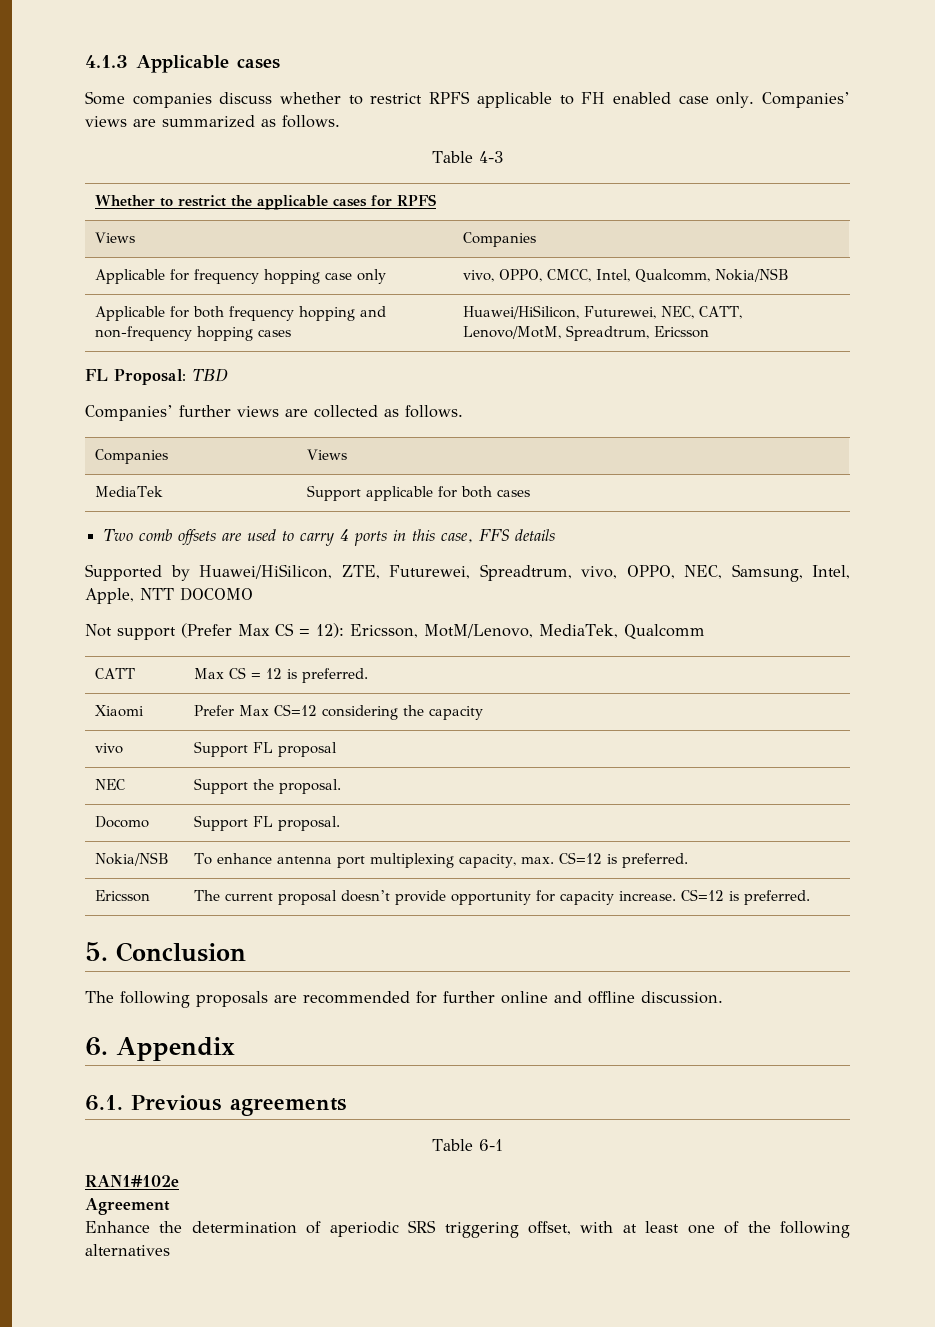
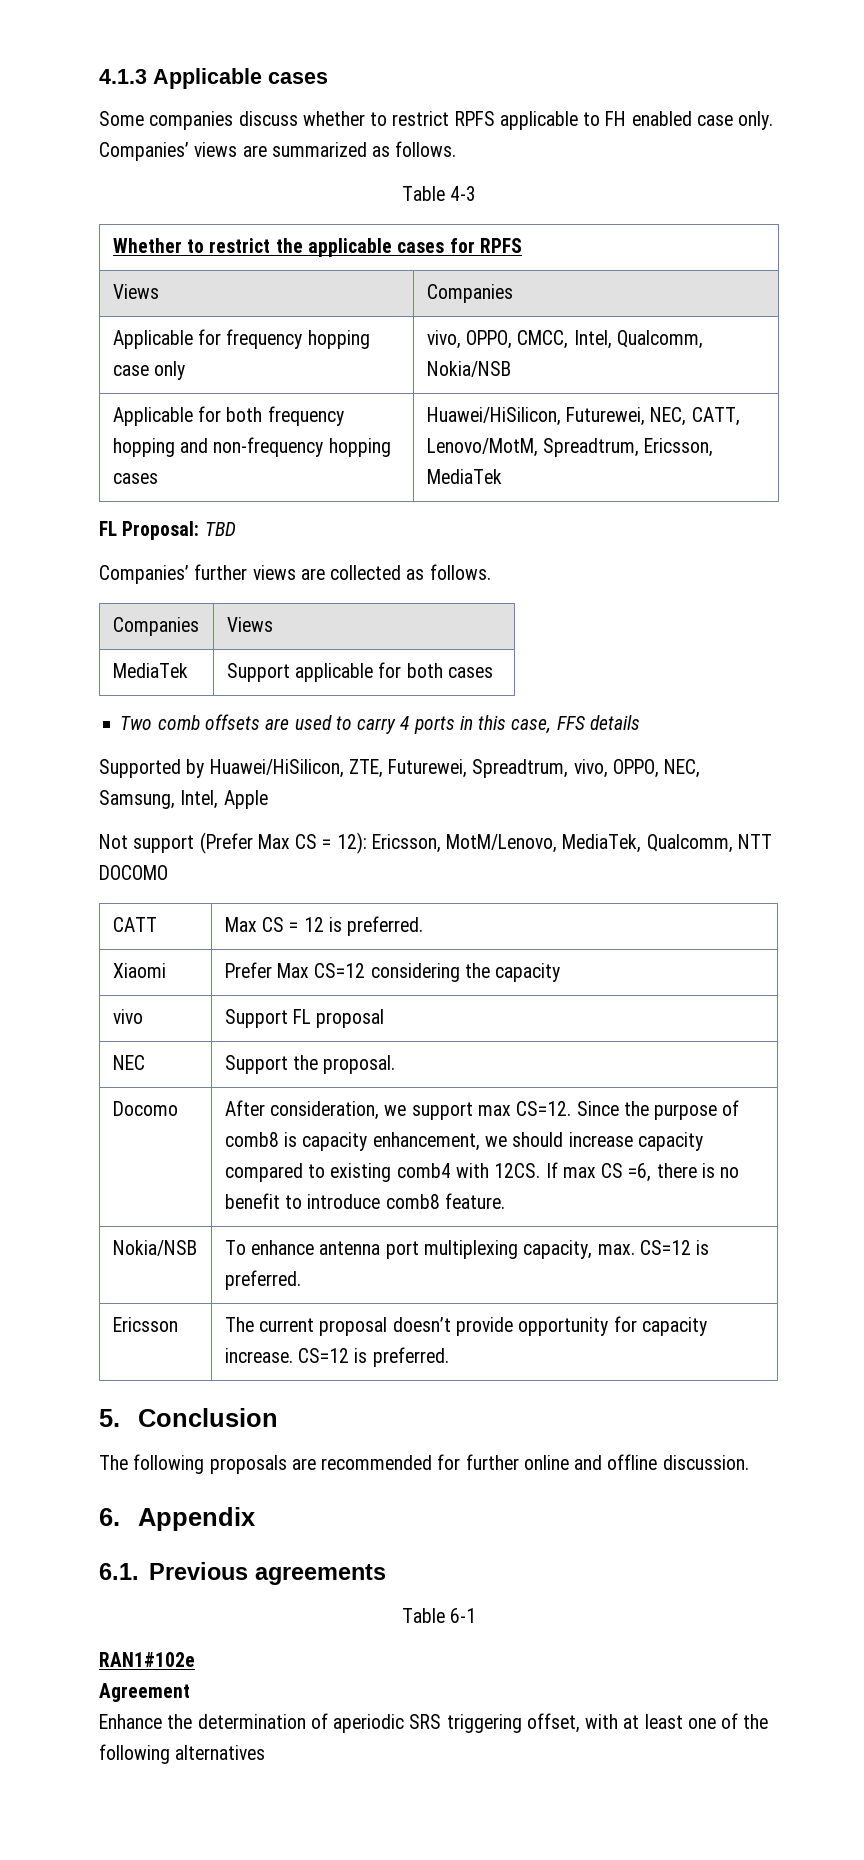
- Applicable for both frequency hopping and non-frequency hopping cases | Huawei/HiSilicon, Futurewei, NEC, CATT, Lenovo/MotM, Spreadtrum, Ericsson
+ Applicable for both frequency hopping and non-frequency hopping cases | Huawei/HiSilicon, Futurewei, NEC, CATT, Lenovo/MotM, Spreadtrum, Ericsson, MediaTek
- Supported by Huawei/HiSilicon, ZTE, Futurewei, Spreadtrum, vivo, OPPO, NEC, Samsung, Intel, Apple, NTT DOCOMO
+ Supported by Huawei/HiSilicon, ZTE, Futurewei, Spreadtrum, vivo, OPPO, NEC, Samsung, Intel, Apple
- Not support (Prefer Max CS = 12): Ericsson, MotM/Lenovo, MediaTek, Qualcomm
+ Not support (Prefer Max CS = 12): Ericsson, MotM/Lenovo, MediaTek, Qualcomm, NTT DOCOMO
- Docomo | Support FL proposal.
+ Docomo | After consideration, we support max CS=12. Since the purpose of comb8 is capacity enhancement, we should increase capacity compared to existing comb4 with 12CS. If max CS =6, there is no benefit to introduce comb8 feature.

